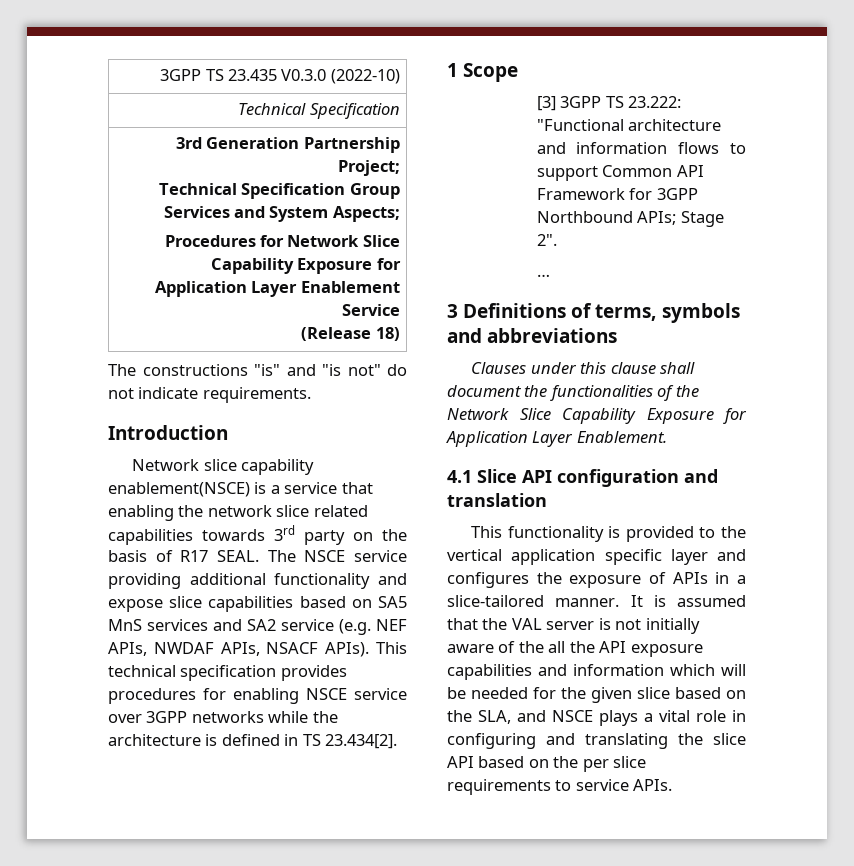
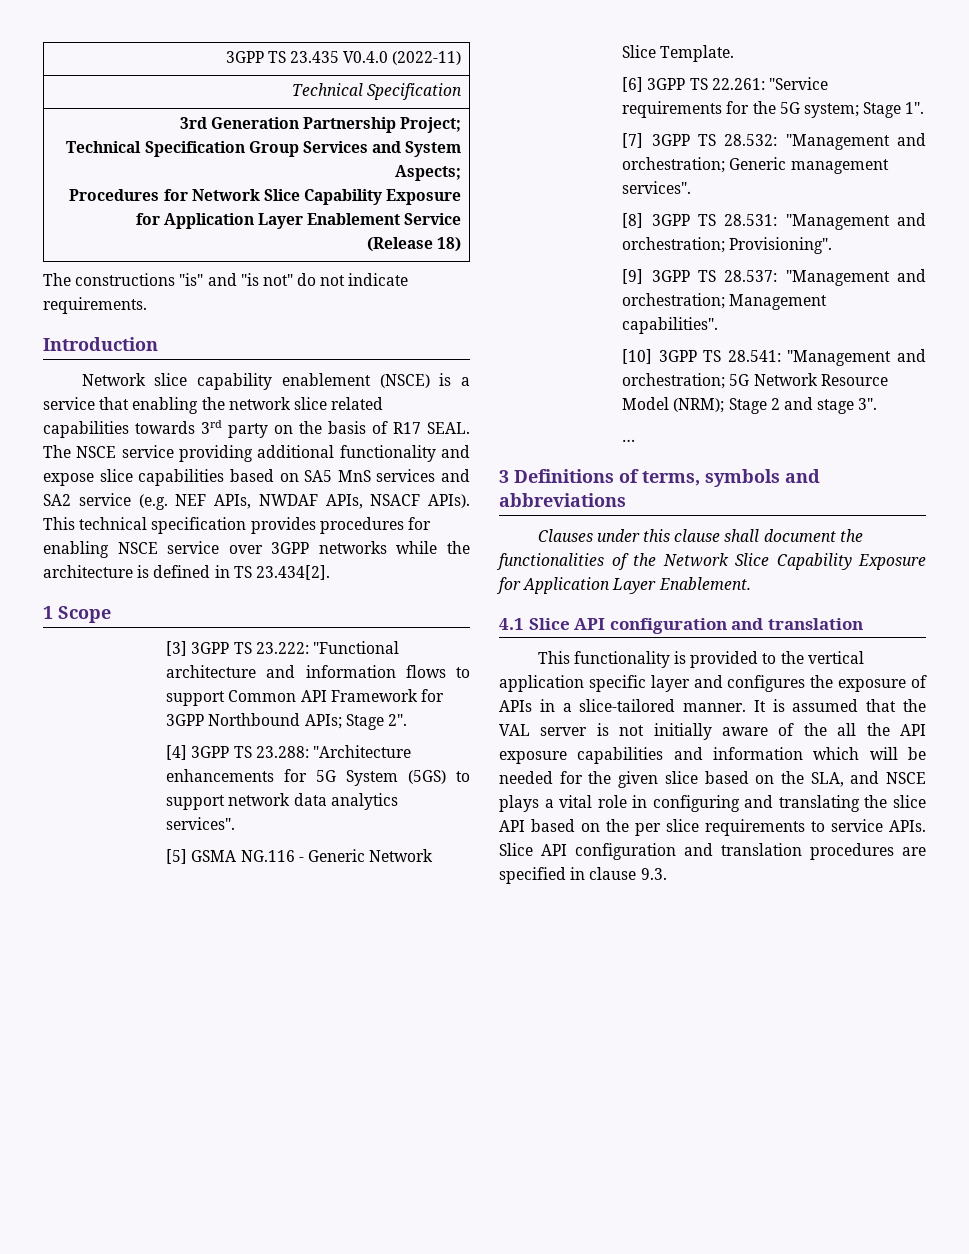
- 3GPP TS 23.435 V0.3.0 (2022-10)
+ 3GPP TS 23.435 V0.4.0 (2022-11)
- Network slice capability enablement(NSCE) is a service that enabling the network slice related capabilities towards 3rd party on the basis of R17 SEAL.
+ Network slice capability enablement (NSCE) is a service that enabling the network slice related capabilities towards 3rd party on the basis of R17 SEAL.
+ [4] 3GPP TS 23.288: "Architecture enhancements for 5G System (5GS) to support network data analytics services".
+ [5] GSMA NG.116 - Generic Network Slice Template.
+ [6] 3GPP TS 22.261: "Service requirements for the 5G system; Stage 1".
+ [7] 3GPP TS 28.532: "Management and orchestration; Generic management services".
+ [8] 3GPP TS 28.531: "Management and orchestration; Provisioning".
+ [9] 3GPP TS 28.537: "Management and orchestration; Management capabilities".
+ [10] 3GPP TS 28.541: "Management and orchestration; 5G Network Resource Model (NRM); Stage 2 and stage 3".
+ Slice API configuration and translation procedures are specified in clause 9.3.

